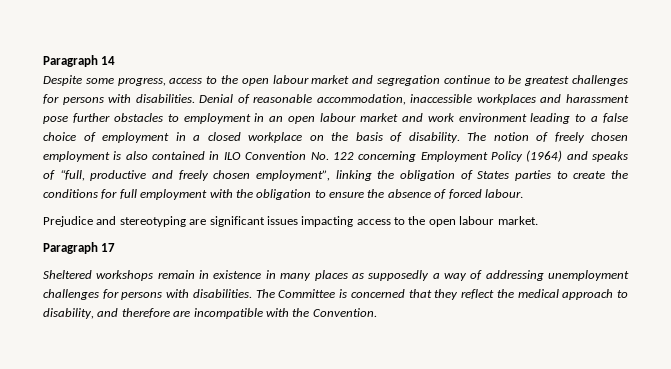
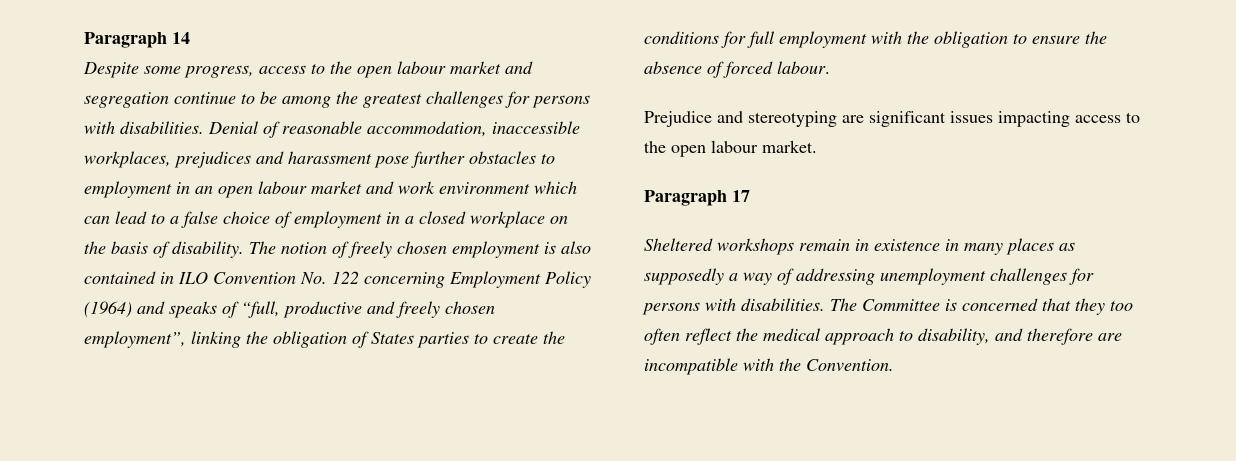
- Despite some progress, access to the open labour market and segregation continue to be greatest challenges for persons with disabilities.
+ Despite some progress, access to the open labour market and segregation continue to be among the greatest challenges for persons with disabilities.
- Denial of reasonable accommodation, inaccessible workplaces and harassment pose further obstacles to employment in an open labour market and work environment leading to a false choice of employment in a closed workplace on the basis of disability.
+ Denial of reasonable accommodation, inaccessible workplaces, prejudices and harassment pose further obstacles to employment in an open labour market and work environment which can lead to a false choice of employment in a closed workplace on the basis of disability.
- The Committee is concerned that they reflect the medical approach to disability, and therefore are incompatible with the Convention.
+ The Committee is concerned that they too often reflect the medical approach to disability, and therefore are incompatible with the Convention.

